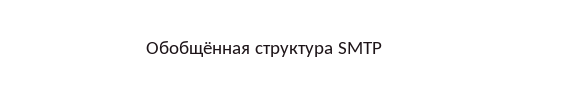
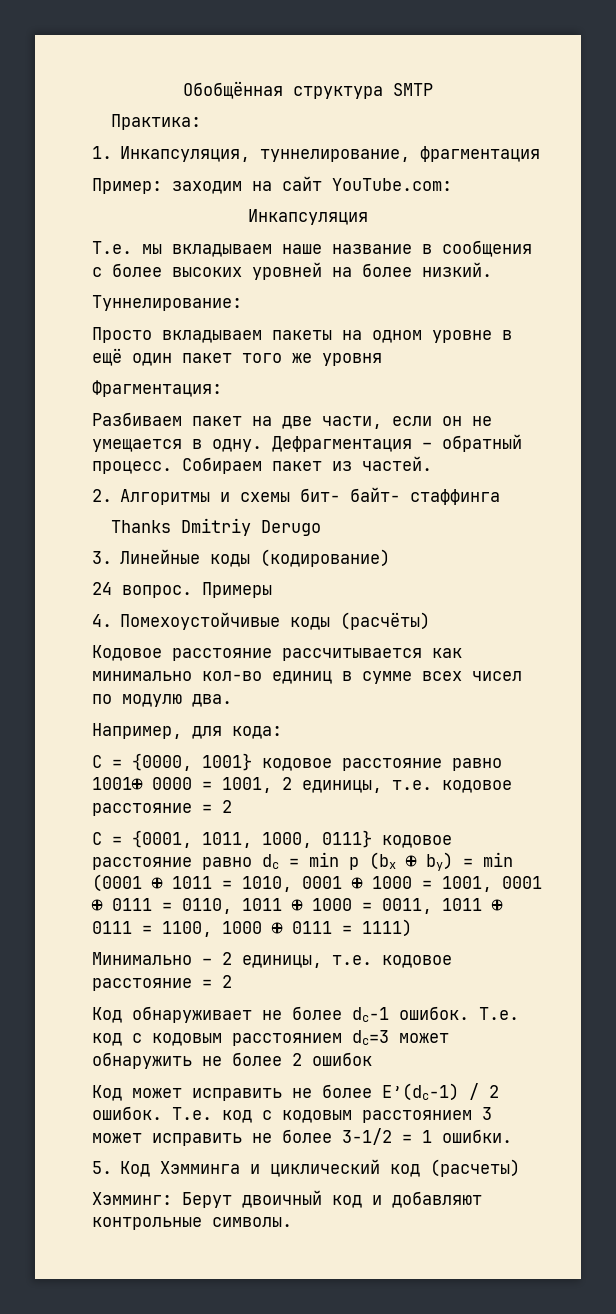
+ Практика:
+ 1. Инкапсуляция, туннелирование, фрагментация
+ Пример: заходим на сайт YouTube.com:
+ Инкапсуляция
+ Т.е. мы вкладываем наше название в сообщения с более высоких уровней на более низкий.
+ Туннелирование:
+ Просто вкладываем пакеты на одном уровне в ещё один пакет того же уровня
+ Фрагментация:
+ Разбиваем пакет на две части, если он не умещается в одну. Дефрагментация – обратный процесс. Собираем пакет из частей.
+ 2. Алгоритмы и схемы бит- байт- стаффинга
+ Thanks Dmitriy Derugo
+ 3. Линейные коды (кодирование)
+ 24 вопрос. Примеры
+ 4. Помехоустойчивые коды (расчёты)
+ Кодовое расстояние рассчитывается как минимально кол-во единиц в сумме всех чисел по модулю два.
+ Например, для кода:
+ C = {0000, 1001} кодовое расстояние равно 1001⊕ 0000 = 1001, 2 единицы, т.е. кодовое расстояние = 2
+ C = {0001, 1011, 1000, 0111} кодовое расстояние равно dc = min p (bx ⊕ by) = min (0001 ⊕ 1011 = 1010, 0001 ⊕ 1000 = 1001, 0001 ⊕ 0111 = 0110, 1011 ⊕ 1000 = 0011, 1011 ⊕ 0111 = 1100, 1000 ⊕ 0111 = 1111)
+ Минимально – 2 единицы, т.е. кодовое расстояние = 2
+ Код обнаруживает не более dc-1 ошибок. Т.е. код с кодовым расстоянием dc=3 может обнаружить не более 2 ошибок
+ Код может исправить не более E’(dc-1) / 2 ошибок. Т.е. код с кодовым расстоянием 3 может исправить не более 3-1/2 = 1 ошибки.
+ 5. Код Хэмминга и циклический код (расчеты)
+ Хэмминг: Берут двоичный код и добавляют контрольные символы.

